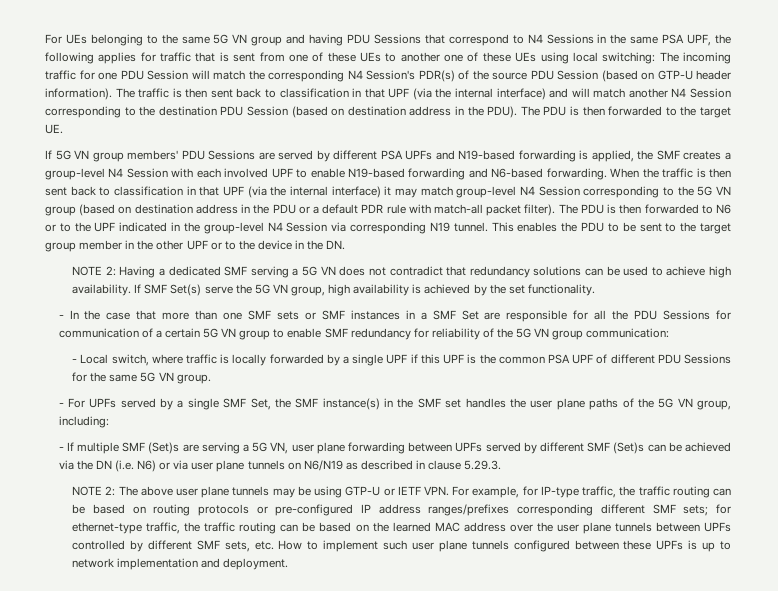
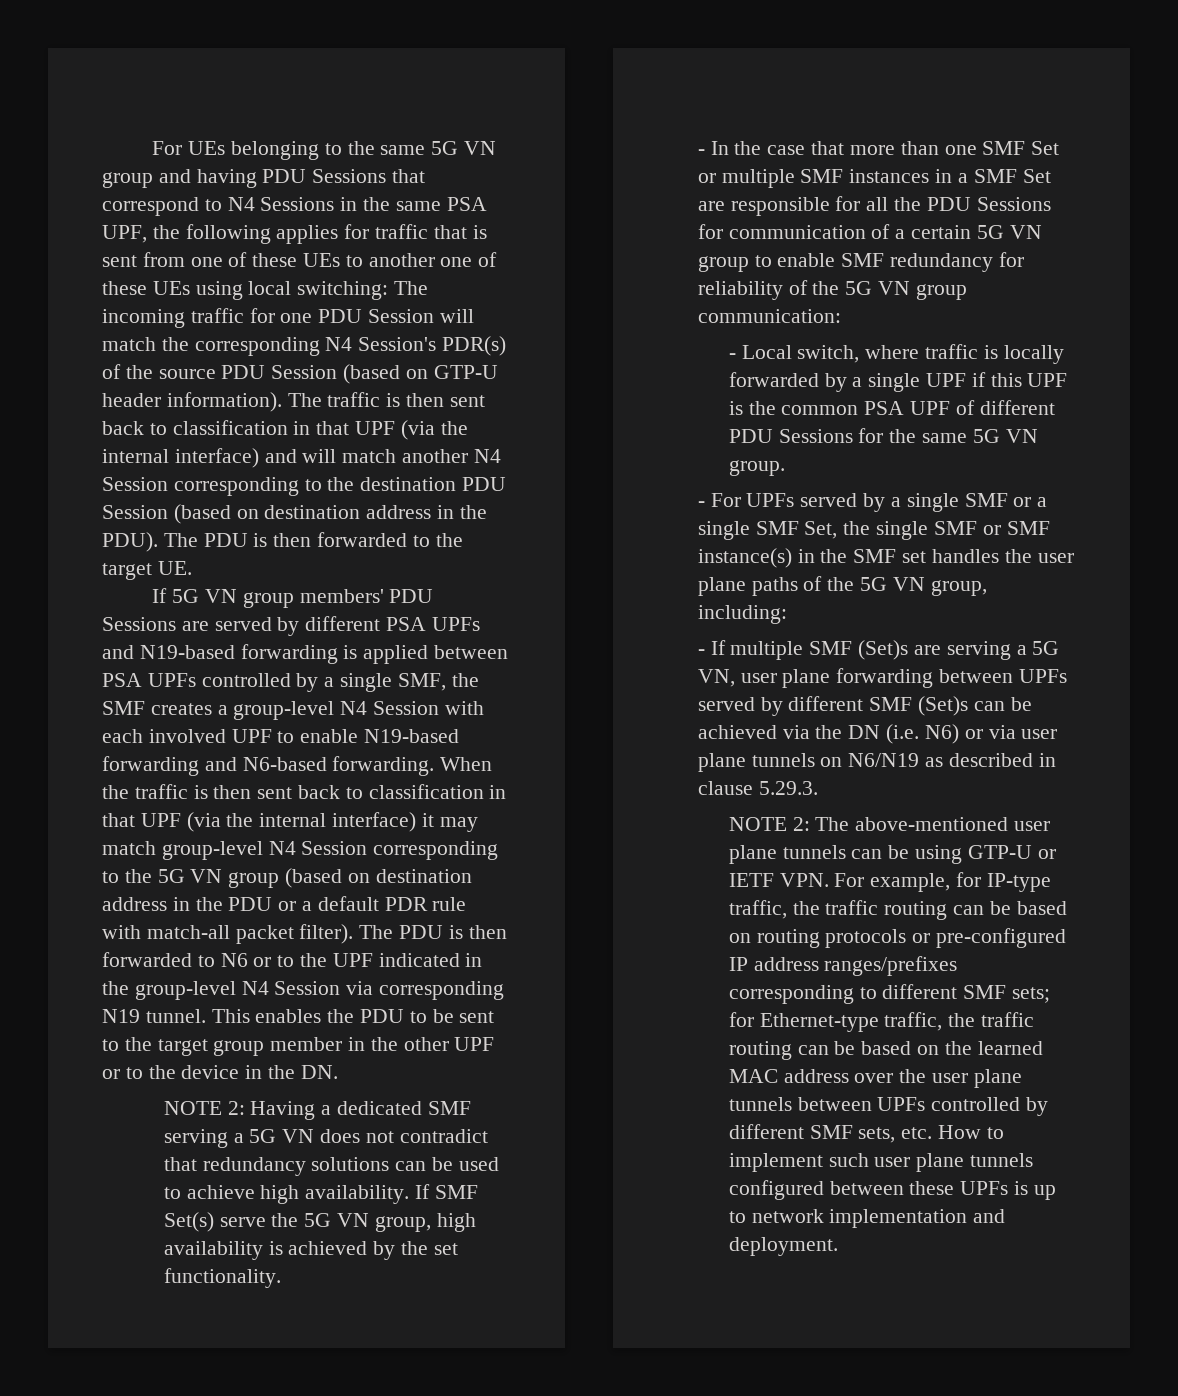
- If 5G VN group members' PDU Sessions are served by different PSA UPFs and N19-based forwarding is applied, the SMF creates a group-level N4 Session with each involved UPF to enable N19-based forwarding and N6-based forwarding.
+ If 5G VN group members' PDU Sessions are served by different PSA UPFs and N19-based forwarding is applied between PSA UPFs controlled by a single SMF, the SMF creates a group-level N4 Session with each involved UPF to enable N19-based forwarding and N6-based forwarding.
- - In the case that more than one SMF sets or SMF instances in a SMF Set are responsible for all the PDU Sessions for communication of a certain 5G VN group to enable SMF redundancy for reliability of the 5G VN group communication:
+ - In the case that more than one SMF Set or multiple SMF instances in a SMF Set are responsible for all the PDU Sessions for communication of a certain 5G VN group to enable SMF redundancy for reliability of the 5G VN group communication:
- - For UPFs served by a single SMF Set, the SMF instance(s) in the SMF set handles the user plane paths of the 5G VN group, including:
+ - For UPFs served by a single SMF or a single SMF Set, the single SMF or SMF instance(s) in the SMF set handles the user plane paths of the 5G VN group, including:
- The above user plane tunnels may be using GTP-U or IETF VPN. For example, for IP-type traffic, the traffic routing can be based on routing protocols or pre-configured IP address ranges/prefixes corresponding different SMF sets;
+ The above-mentioned user plane tunnels can be using GTP-U or IETF VPN. For example, for IP-type traffic, the traffic routing can be based on routing protocols or pre-configured IP address ranges/prefixes corresponding to different SMF sets;
- for ethernet-type traffic, the traffic routing can be based on the learned MAC address over the user plane tunnels between UPFs controlled by different SMF sets, etc. How to implement such user plane tunnels configured between these UPFs is up to network implementation and deployment.
+ for Ethernet-type traffic, the traffic routing can be based on the learned MAC address over the user plane tunnels between UPFs controlled by different SMF sets, etc. How to implement such user plane tunnels configured between these UPFs is up to network implementation and deployment.

